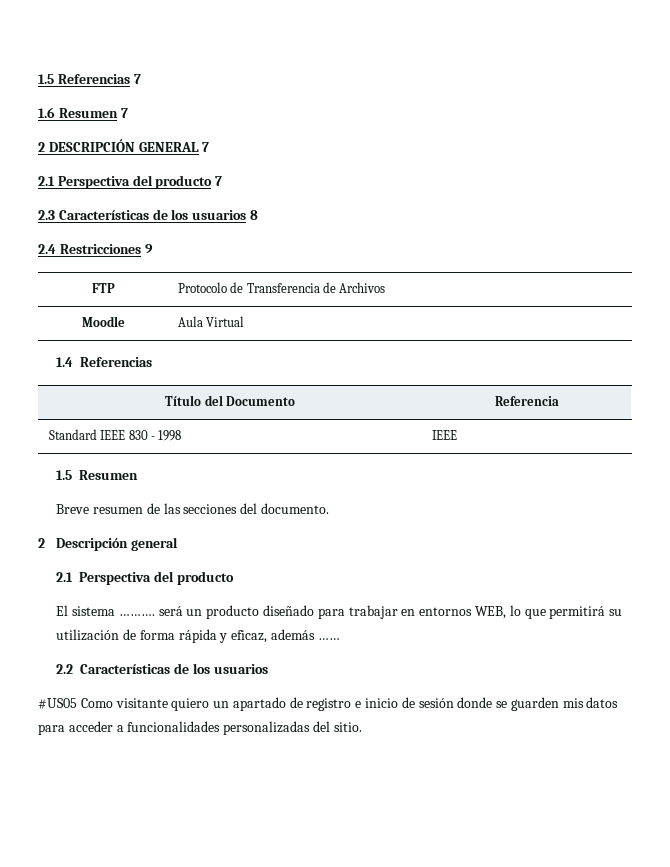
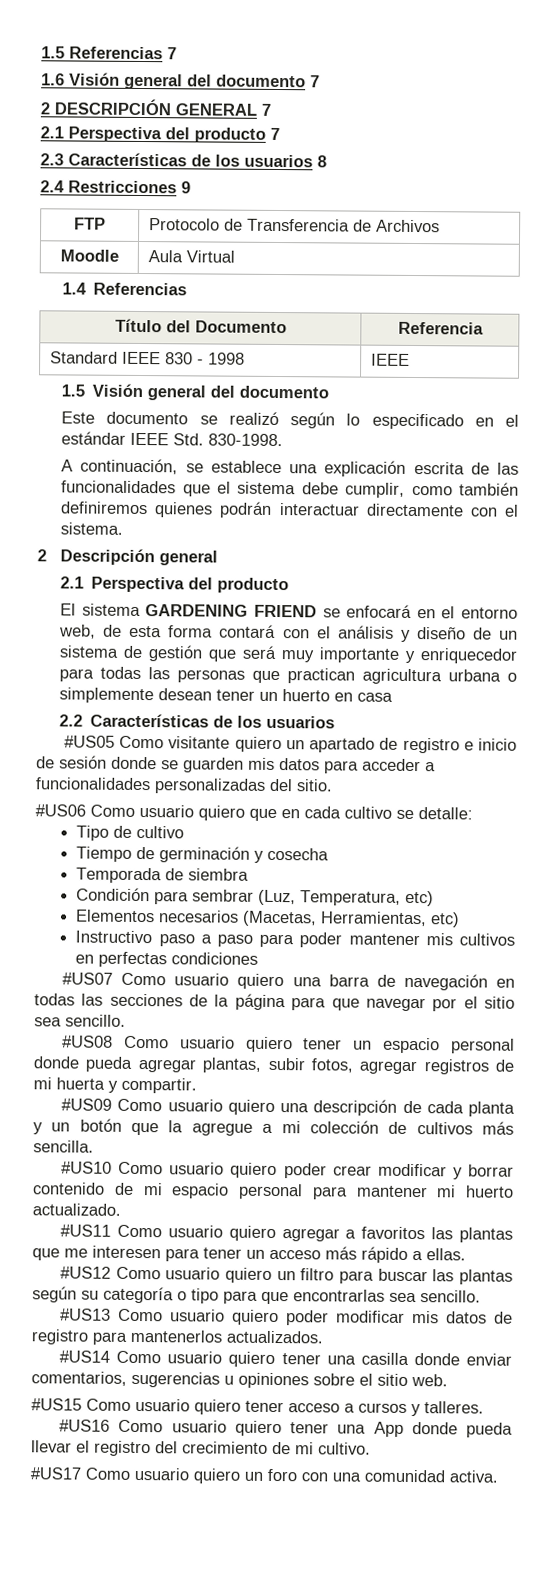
- 1.6 Resumen 7
+ 1.6 Visión general del documento 7
- 1.5 Resumen
- Breve resumen de las secciones del documento.
+ 1.5 Visión general del documento
+ Este documento se realizó según lo especificado en el estándar IEEE Std. 830-1998.
+ A continuación, se establece una explicación escrita de las funcionalidades que el sistema debe cumplir, como también definiremos quienes podrán interactuar directamente con el sistema.
- El sistema ………. será un producto diseñado para trabajar en entornos WEB, lo que permitirá su utilización de forma rápida y eficaz, además ……
+ El sistema GARDENING FRIEND se enfocará en el entorno web, de esta forma contará con el análisis y diseño de un sistema de gestión que será muy importante y enriquecedor para todas las personas que practican agricultura urbana o simplemente desean tener un huerto en casa
+ #US06 Como usuario quiero que en cada cultivo se detalle:
+ Tipo de cultivo
+ Tiempo de germinación y cosecha
+ Temporada de siembra
+ Condición para sembrar (Luz, Temperatura, etc)
+ Elementos necesarios (Macetas, Herramientas, etc)
+ Instructivo paso a paso para poder mantener mis cultivos en perfectas condiciones
+ #US07 Como usuario quiero una barra de navegación en todas las secciones de la página para que navegar por el sitio sea sencillo.
+ #US08 Como usuario quiero tener un espacio personal donde pueda agregar plantas, subir fotos, agregar registros de mi huerta y compartir.
+ #US09 Como usuario quiero una descripción de cada planta y un botón que la agregue a mi colección de cultivos más sencilla.
+ #US10 Como usuario quiero poder crear modificar y borrar contenido de mi espacio personal para mantener mi huerto actualizado.
+ #US11 Como usuario quiero agregar a favoritos las plantas que me interesen para tener un acceso más rápido a ellas.
+ #US12 Como usuario quiero un filtro para buscar las plantas según su categoría o tipo para que encontrarlas sea sencillo.
+ #US13 Como usuario quiero poder modificar mis datos de registro para mantenerlos actualizados.
+ #US14 Como usuario quiero tener una casilla donde enviar comentarios, sugerencias u opiniones sobre el sitio web.
+ #US15 Como usuario quiero tener acceso a cursos y talleres.
+ #US16 Como usuario quiero tener una App donde pueda llevar el registro del crecimiento de mi cultivo.
+ #US17 Como usuario quiero un foro con una comunidad activa.

